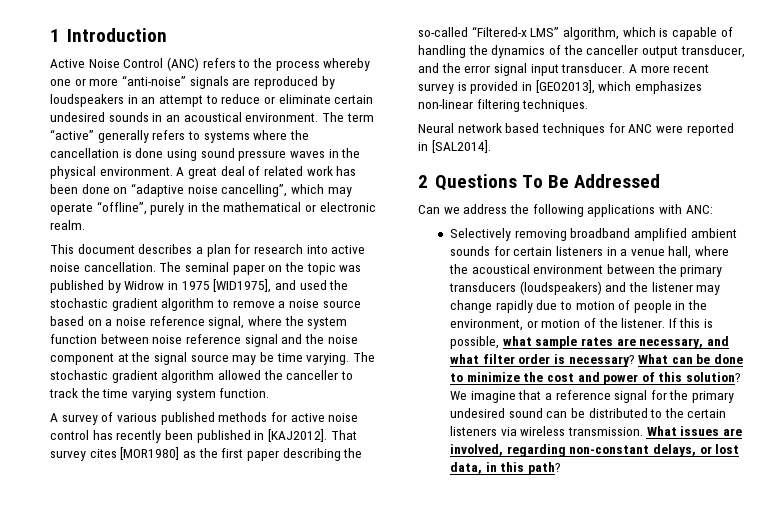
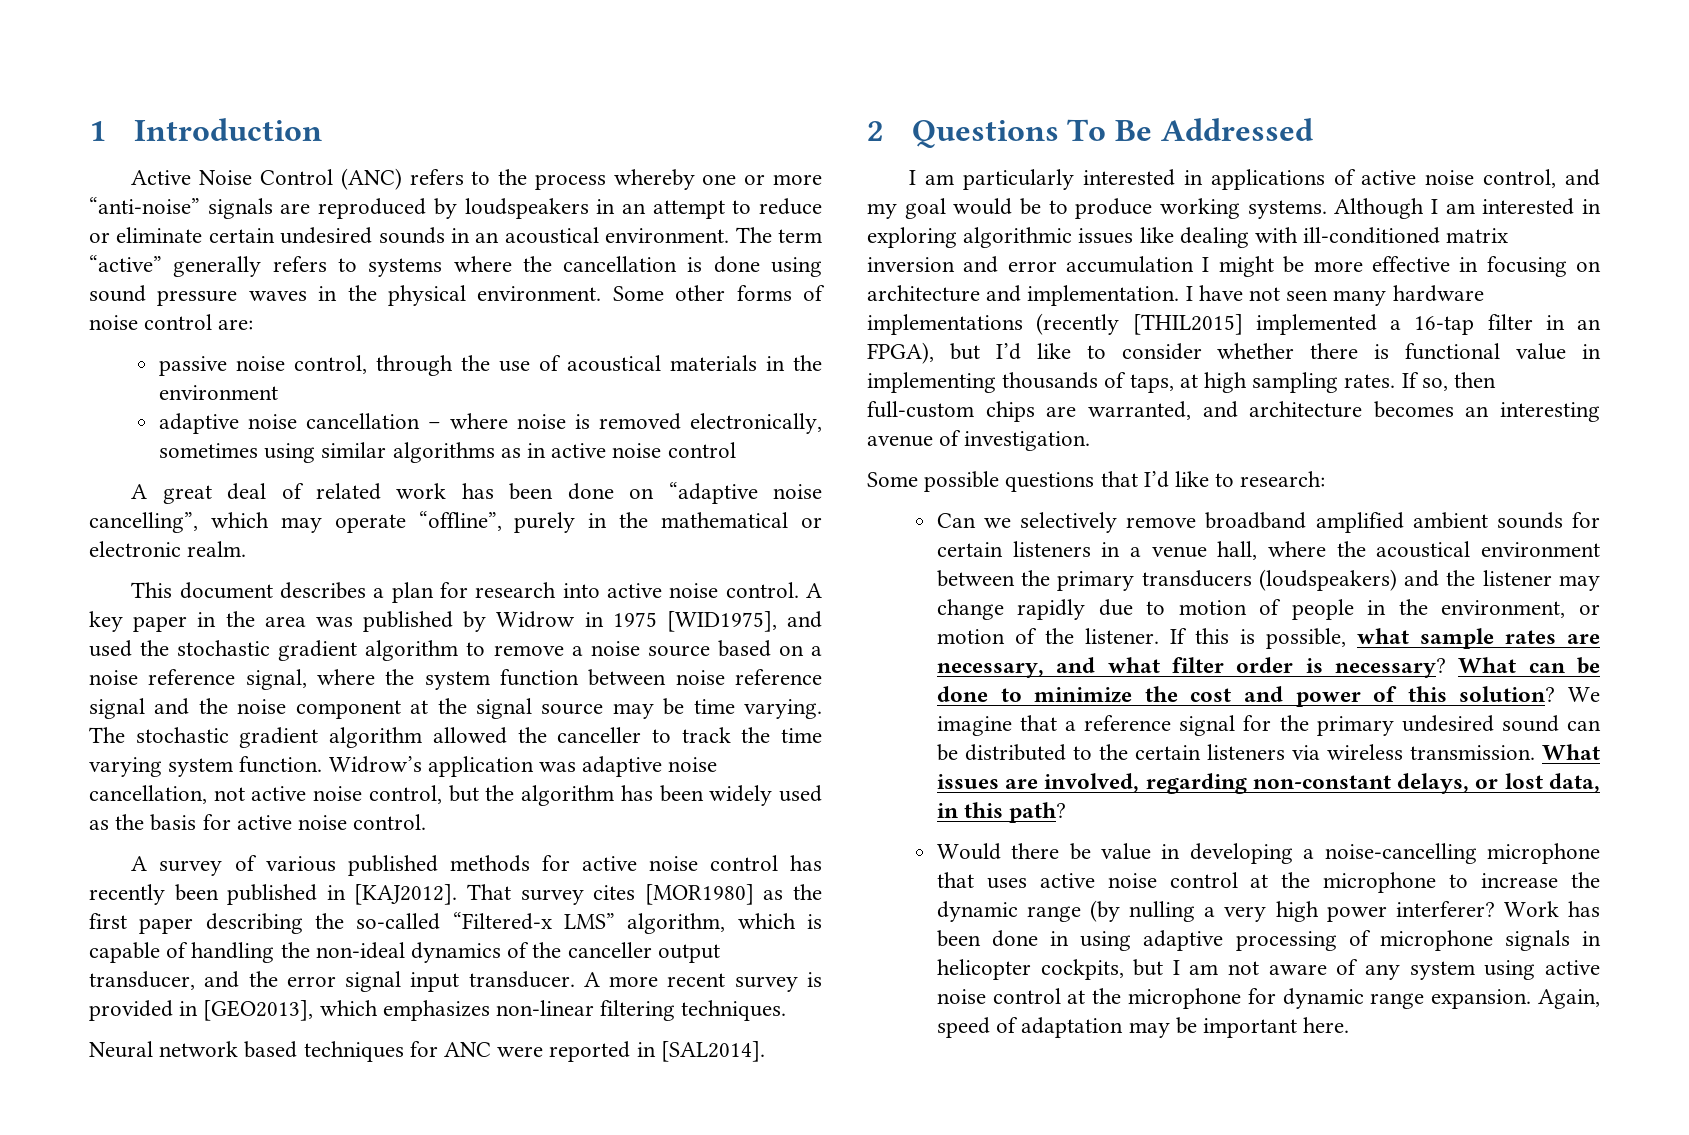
- The term “active” generally refers to systems where the cancellation is done using sound pressure waves in the physical environment. A great deal of related work has been done on “adaptive noise cancelling”, which may operate “offline”, purely in the mathematical or electronic realm.
+ The term “active” generally refers to systems where the cancellation is done using sound pressure waves in the physical environment. Some other forms of noise control are:
+ passive noise control, through the use of acoustical materials in the environment
+ adaptive noise cancellation – where noise is removed electronically, sometimes using similar algorithms as in active noise control
+ A great deal of related work has been done on “adaptive noise cancelling”, which may operate “offline”, purely in the mathematical or electronic realm.
- This document describes a plan for research into active noise cancellation. The seminal paper on the topic was published by Widrow in 1975 [WID1975], and used the stochastic gradient algorithm to remove a noise source based on a noise reference signal, where the system function between noise reference signal and the noise component at the signal source may be time varying.
+ This document describes a plan for research into active noise control. A key paper in the area was published by Widrow in 1975 [WID1975], and used the stochastic gradient algorithm to remove a noise source based on a noise reference signal, where the system function between noise reference signal and the noise component at the signal source may be time varying.
+ Widrow’s application was adaptive noise cancellation, not active noise control, but the algorithm has been widely used as the basis for active noise control.
- That survey cites [MOR1980] as the first paper describing the so-called “Filtered-x LMS” algorithm, which is capable of handling the dynamics of the canceller output transducer, and the error signal input transducer.
+ That survey cites [MOR1980] as the first paper describing the so-called “Filtered-x LMS” algorithm, which is capable of handling the non-ideal dynamics of the canceller output transducer, and the error signal input transducer.
- Can we address the following applications with ANC:
- Selectively removing broadband amplified ambient sounds for certain listeners in a venue hall, where the acoustical environment between the primary transducers (loudspeakers) and the listener may change rapidly due to motion of people in the environment, or motion of the listener.
+ I am particularly interested in applications of active noise control, and my goal would be to produce working systems. Although I am interested in exploring algorithmic issues like dealing with ill-conditioned matrix inversion and error accumulation I might be more effective in focusing on architecture and implementation. I have not seen many hardware implementations (recently [THIL2015] implemented a 16-tap filter in an FPGA), but I’d like to consider whether there is functional value in implementing thousands of taps, at high sampling rates. If so, then full-custom chips are warranted, and architecture becomes an interesting avenue of investigation.
+ Some possible questions that I’d like to research:
+ Can we selectively remove broadband amplified ambient sounds for certain listeners in a venue hall, where the acoustical environment between the primary transducers (loudspeakers) and the listener may change rapidly due to motion of people in the environment, or motion of the listener.
+ Would there be value in developing a noise-cancelling microphone that uses active noise control at the microphone to increase the dynamic range (by nulling a very high power interferer? Work has been done in using adaptive processing of microphone signals in helicopter cockpits, but I am not aware of any system using active noise control at the microphone for dynamic range expansion. Again, speed of adaptation may be important here.

